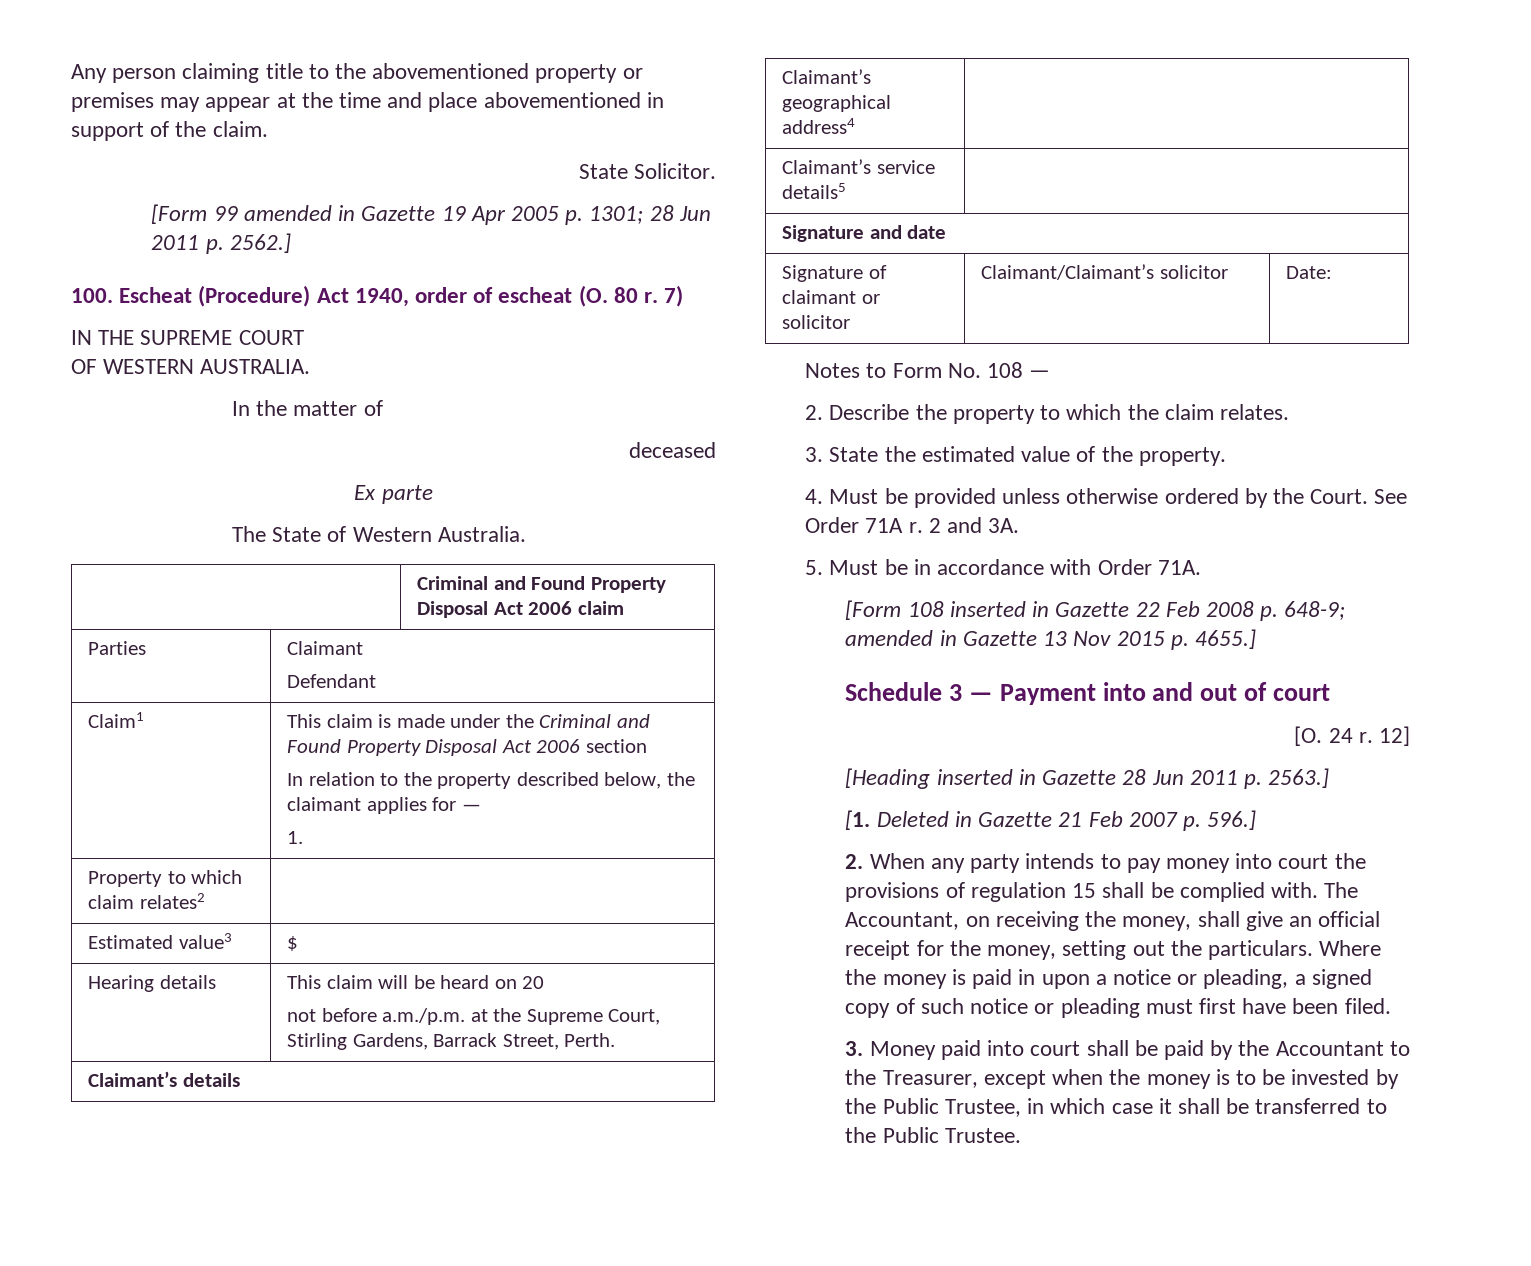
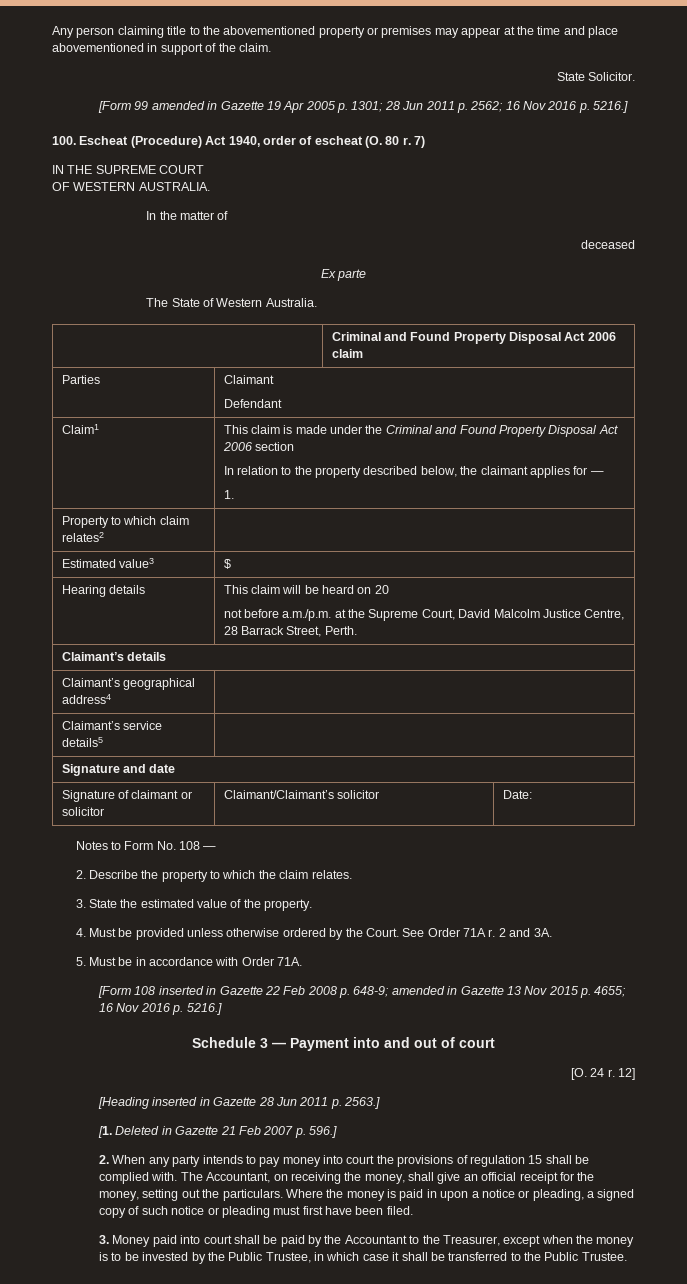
- [Form 99 amended in Gazette 19 Apr 2005 p. 1301; 28 Jun 2011 p. 2562.]
+ [Form 99 amended in Gazette 19 Apr 2005 p. 1301; 28 Jun 2011 p. 2562; 16 Nov 2016 p. 5216.]
  Hearing details | This claim will be heard on 20
- not before a.m./p.m. at the Supreme Court, Stirling Gardens, Barrack Street, Perth.
+ not before a.m./p.m. at the Supreme Court, David Malcolm Justice Centre, 28 Barrack Street, Perth.
- [Form 108 inserted in Gazette 22 Feb 2008 p. 648-9; amended in Gazette 13 Nov 2015 p. 4655.]
+ [Form 108 inserted in Gazette 22 Feb 2008 p. 648-9; amended in Gazette 13 Nov 2015 p. 4655; 16 Nov 2016 p. 5216.]

